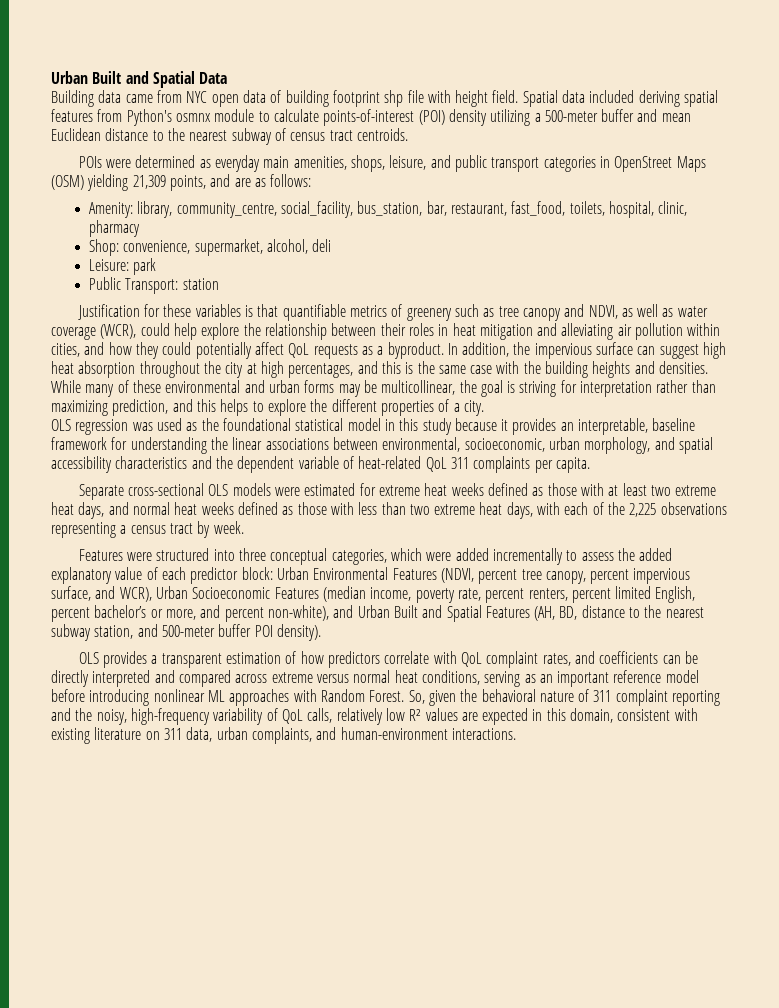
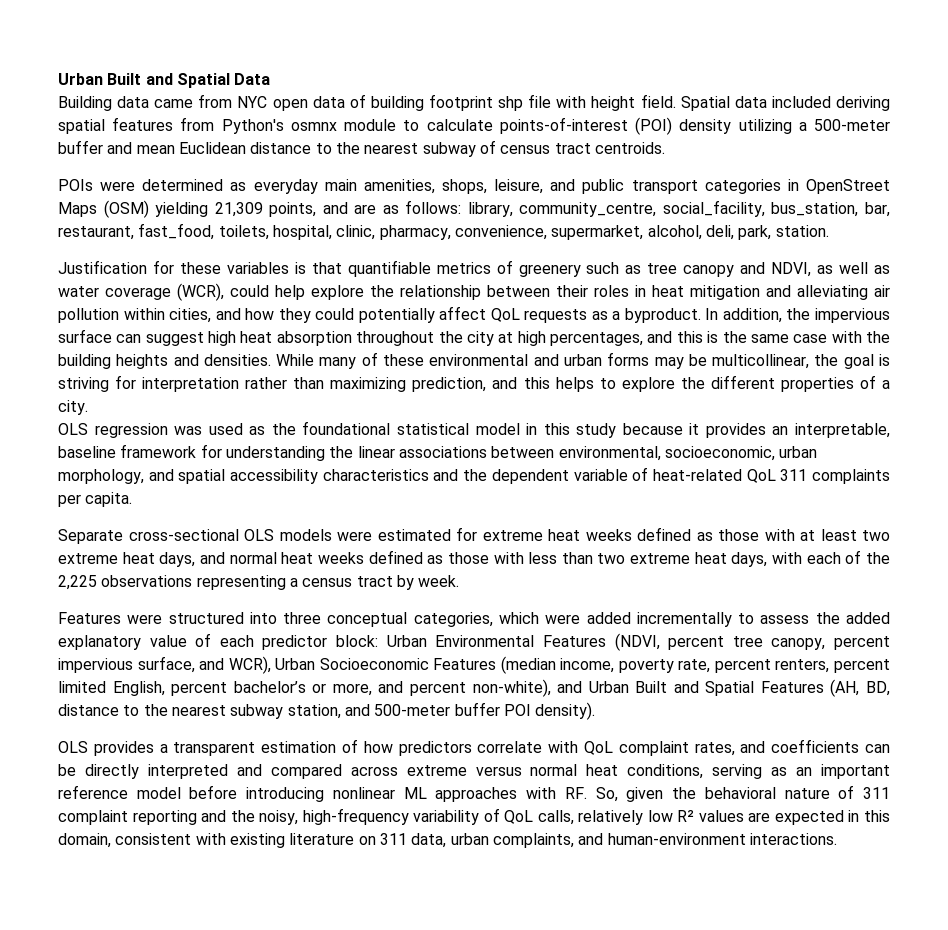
- POIs were determined as everyday main amenities, shops, leisure, and public transport categories in OpenStreet Maps (OSM) yielding 21,309 points, and are as follows:
- Amenity: library, community_centre, social_facility, bus_station, bar, restaurant, fast_food, toilets, hospital, clinic, pharmacy
- Shop: convenience, supermarket, alcohol, deli
- Leisure: park
- Public Transport: station
+ POIs were determined as everyday main amenities, shops, leisure, and public transport categories in OpenStreet Maps (OSM) yielding 21,309 points, and are as follows: library, community_centre, social_facility, bus_station, bar, restaurant, fast_food, toilets, hospital, clinic, pharmacy, convenience, supermarket, alcohol, deli, park, station.
- OLS provides a transparent estimation of how predictors correlate with QoL complaint rates, and coefficients can be directly interpreted and compared across extreme versus normal heat conditions, serving as an important reference model before introducing nonlinear ML approaches with Random Forest. So, given the behavioral nature of 311 complaint reporting and the noisy, high-frequency variability of QoL calls, relatively low R² values are expected in this domain, consistent with existing literature on 311 data, urban complaints, and human-environment interactions.
+ OLS provides a transparent estimation of how predictors correlate with QoL complaint rates, and coefficients can be directly interpreted and compared across extreme versus normal heat conditions, serving as an important reference model before introducing nonlinear ML approaches with RF. So, given the behavioral nature of 311 complaint reporting and the noisy, high-frequency variability of QoL calls, relatively low R² values are expected in this domain, consistent with existing literature on 311 data, urban complaints, and human-environment interactions.

